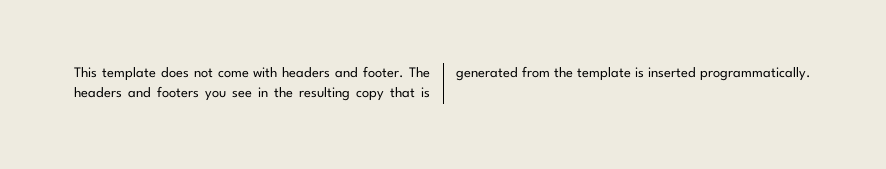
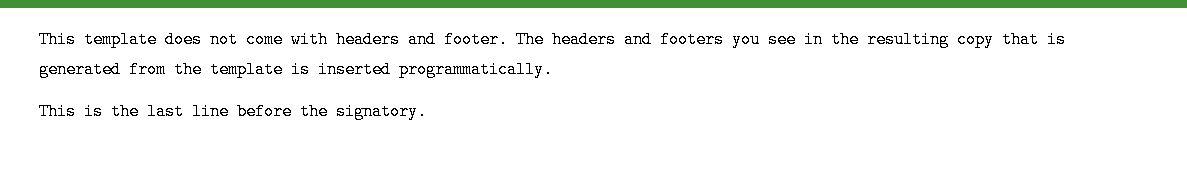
+ This is the last line before the signatory.

